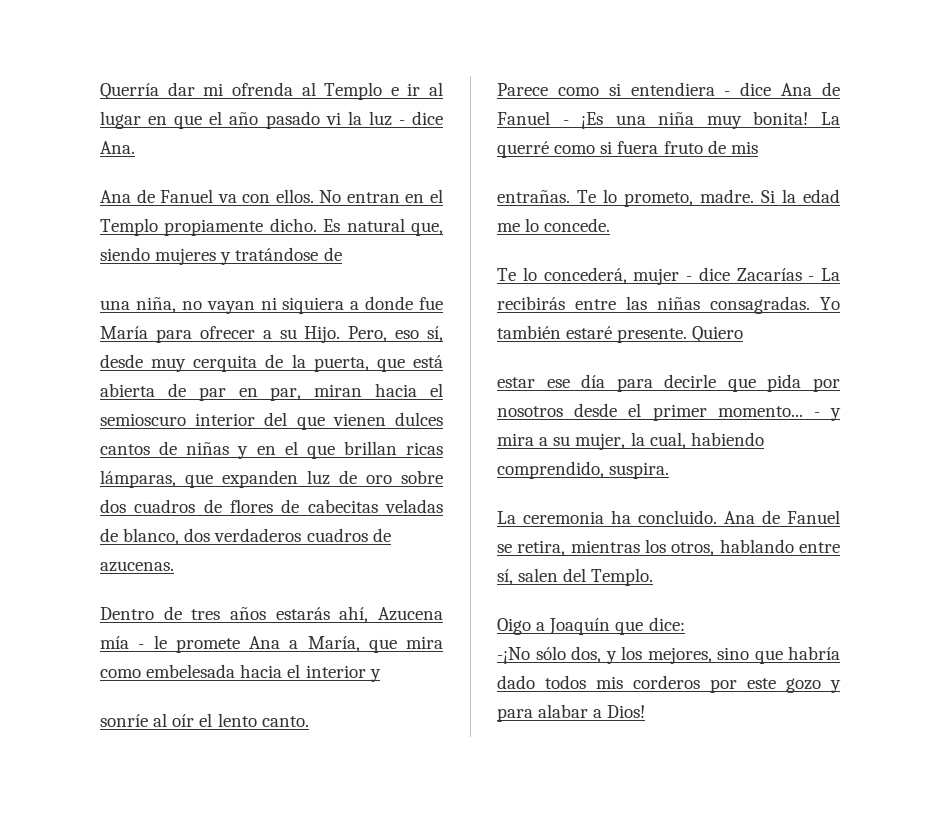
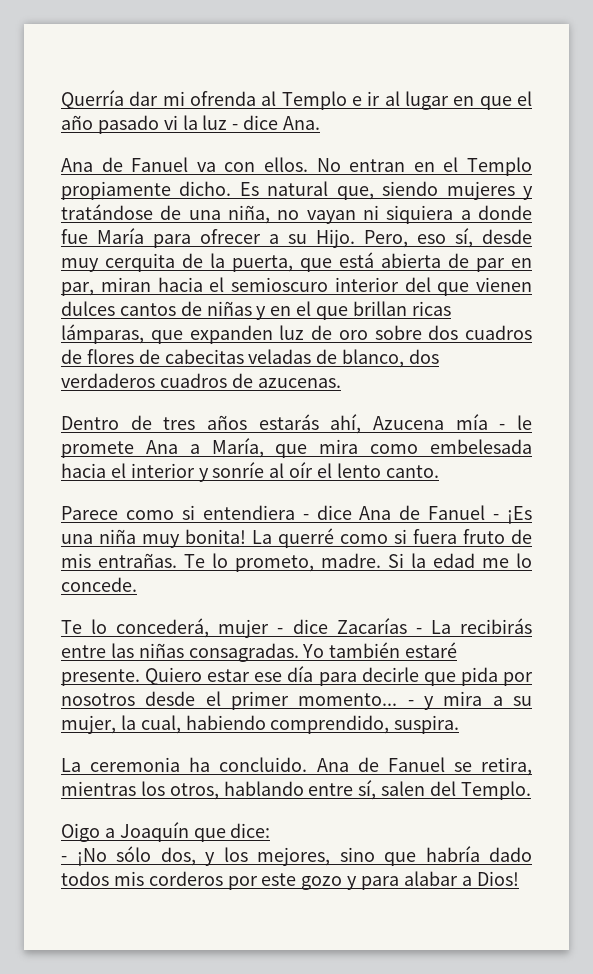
- Es natural que, siendo mujeres y tratándose de
- una niña, no vayan ni siquiera a donde fue María para ofrecer a su Hijo.
+ Es natural que, siendo mujeres y tratándose de una niña, no vayan ni siquiera a donde fue María para ofrecer a su Hijo.
- Dentro de tres años estarás ahí, Azucena mía - le promete Ana a María, que mira como embelesada hacia el interior y
- sonríe al oír el lento canto.
+ Dentro de tres años estarás ahí, Azucena mía - le promete Ana a María, que mira como embelesada hacia el interior y sonríe al oír el lento canto.
- La querré como si fuera fruto de mis
- entrañas.
+ La querré como si fuera fruto de mis entrañas.
- Quiero
- estar ese día para decirle que pida por nosotros desde el primer momento...
+ Quiero estar ese día para decirle que pida por nosotros desde el primer momento...
- -¡No sólo dos, y los mejores, sino que habría dado todos mis corderos por este gozo y para alabar a Dios!
+ - ¡No sólo dos, y los mejores, sino que habría dado todos mis corderos por este gozo y para alabar a Dios!

